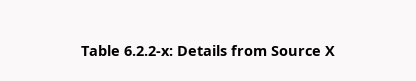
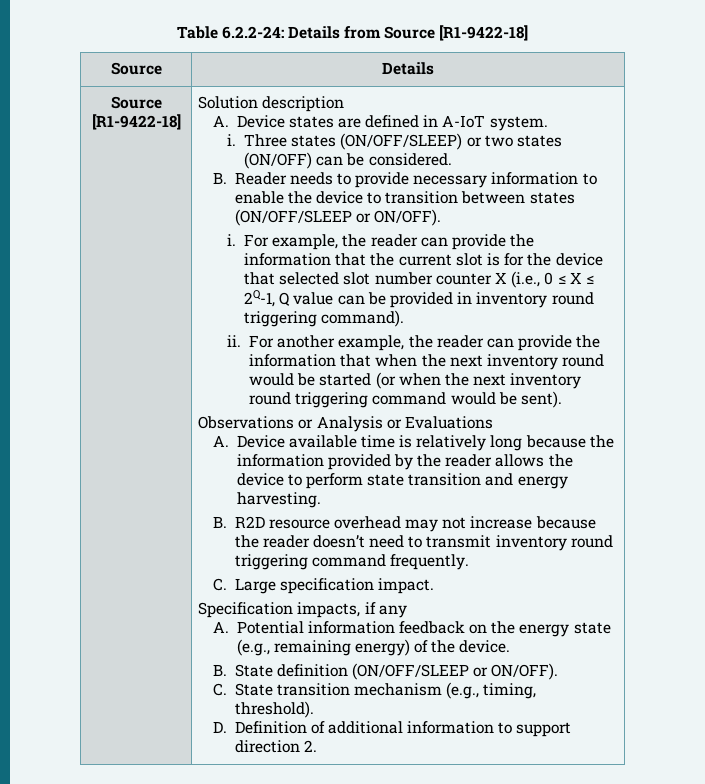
- Table 6.2.2-x: Details from Source X
+ Table 6.2.2-24: Details from Source [R1-9422-18]
+ Source | Details
+ Source [R1-9422-18] | Solution description
+ A. Device states are defined in A-IoT system.
+ i. Three states (ON/OFF/SLEEP) or two states (ON/OFF) can be considered.
+ B. Reader needs to provide necessary information to enable the device to transition between states (ON/OFF/SLEEP or ON/OFF).
+ i. For example, the reader can provide the information that the current slot is for the device that selected slot number counter X (i.e., 0 ≤ X ≤ 2Q-1, Q value can be provided in inventory round triggering command).
+ ii. For another example, the reader can provide the information that when the next inventory round would be started (or when the next inventory round triggering command would be sent).
+ Observations or Analysis or Evaluations
+ A. Device available time is relatively long because the information provided by the reader allows the device to perform state transition and energy harvesting.
+ B. R2D resource overhead may not increase because the reader doesn’t need to transmit inventory round triggering command frequently.
+ C. Large specification impact.
+ Specification impacts, if any
+ A. Potential information feedback on the energy state (e.g., remaining energy) of the device.
+ B. State definition (ON/OFF/SLEEP or ON/OFF).
+ C. State transition mechanism (e.g., timing, threshold).
+ D. Definition of additional information to support direction 2.

